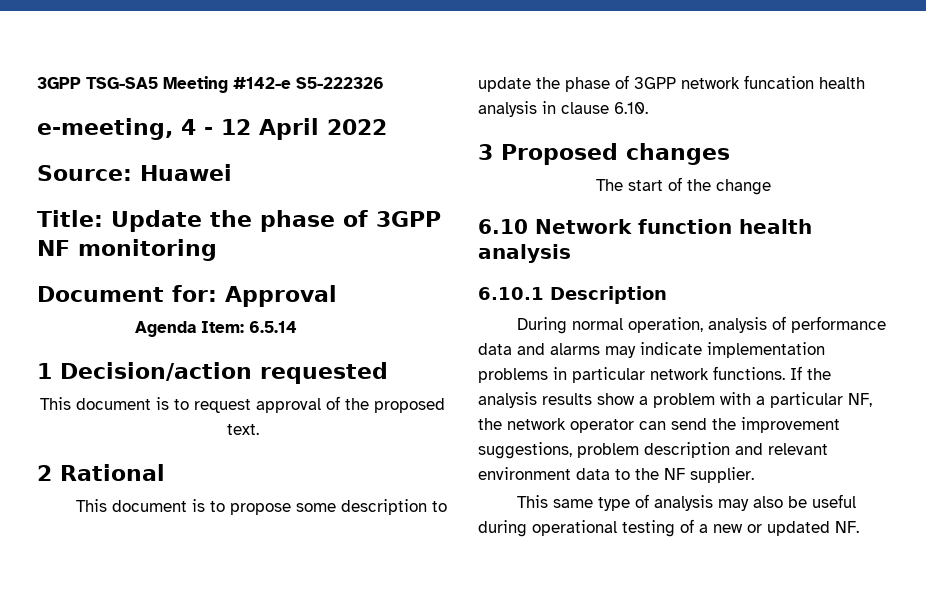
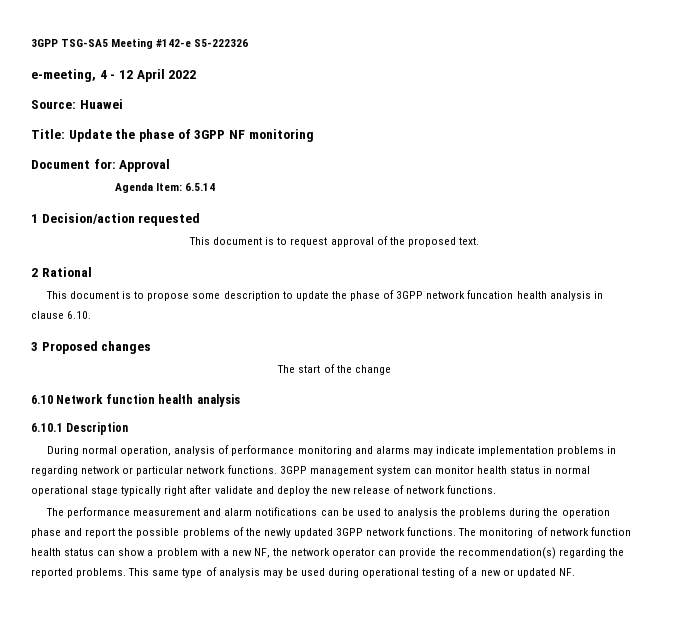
- During normal operation, analysis of performance data and alarms may indicate implementation problems in particular network functions. If the analysis results show a problem with a particular NF, the network operator can send the improvement suggestions, problem description and relevant environment data to the NF supplier.
- This same type of analysis may also be useful during operational testing of a new or updated NF.
+ During normal operation, analysis of performance monitoring and alarms may indicate implementation problems in regarding network or particular network functions. 3GPP management system can monitor health status in normal operational stage typically right after validate and deploy the new release of network functions.
+ The performance measurement and alarm notifications can be used to analysis the problems during the operation phase and report the possible problems of the newly updated 3GPP network functions. The monitoring of network function health status can show a problem with a new NF, the network operator can provide the recommendation(s) regarding the reported problems. This same type of analysis may be used during operational testing of a new or updated NF.

